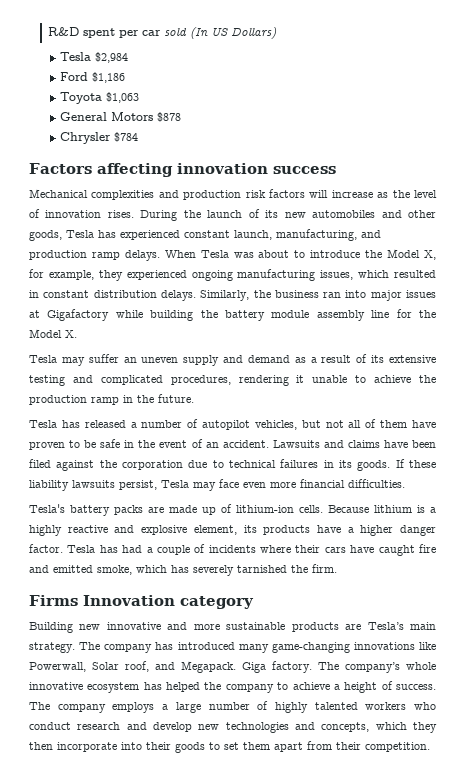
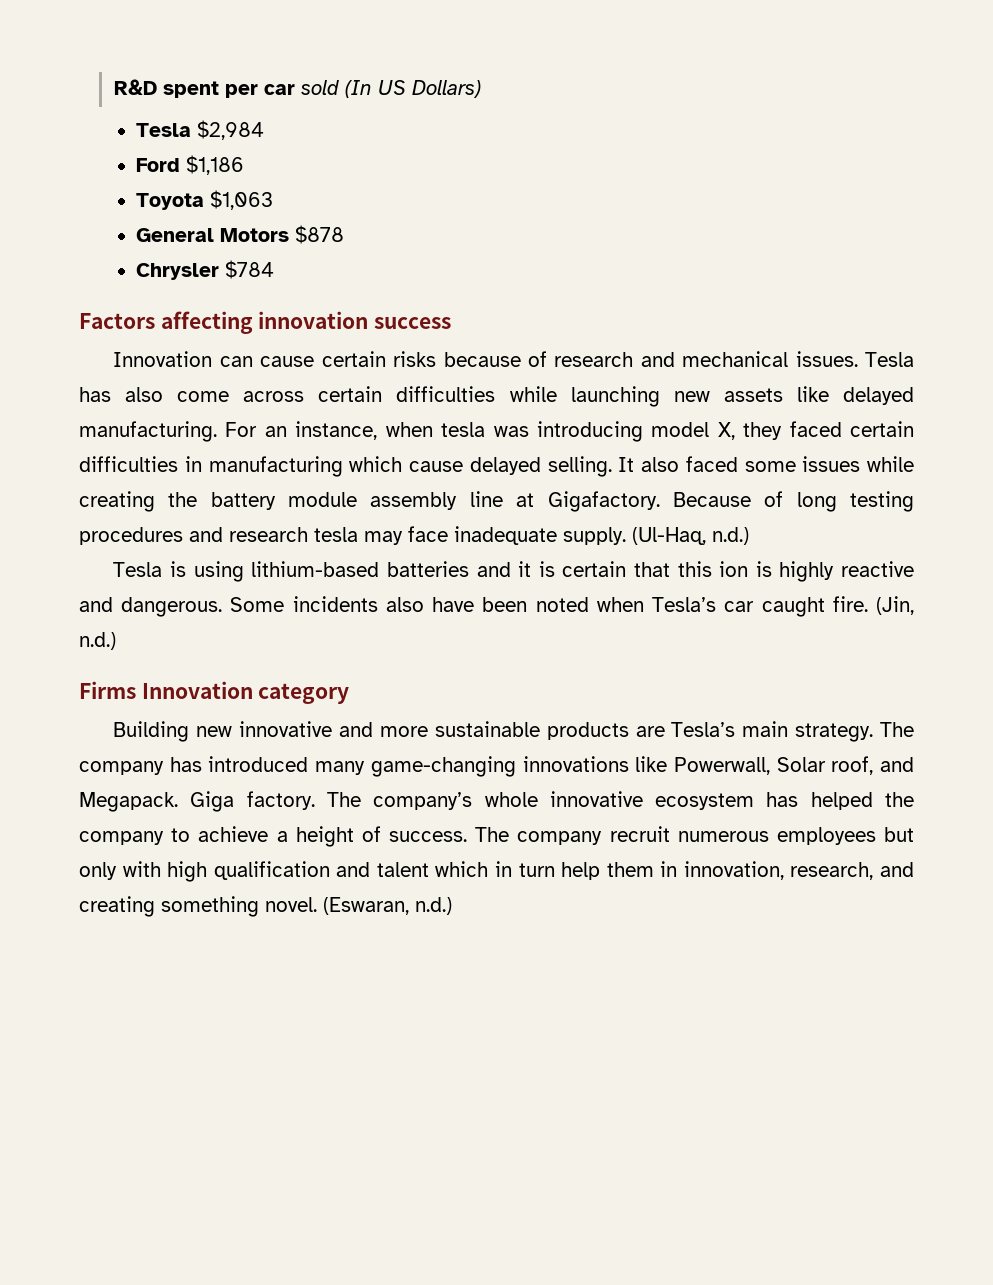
- Mechanical complexities and production risk factors will increase as the level of innovation rises. During the launch of its new automobiles and other goods, Tesla has experienced constant launch, manufacturing, and production ramp delays. When Tesla was about to introduce the Model X, for example, they experienced ongoing manufacturing issues, which resulted in constant distribution delays. Similarly, the business ran into major issues at Gigafactory while building the battery module assembly line for the Model X.
- Tesla may suffer an uneven supply and demand as a result of its extensive testing and complicated procedures, rendering it unable to achieve the production ramp in the future.
- Tesla has released a number of autopilot vehicles, but not all of them have proven to be safe in the event of an accident. Lawsuits and claims have been filed against the corporation due to technical failures in its goods. If these liability lawsuits persist, Tesla may face even more financial difficulties.
- Tesla's battery packs are made up of lithium-ion cells. Because lithium is a highly reactive and explosive element, its products have a higher danger factor. Tesla has had a couple of incidents where their cars have caught fire and emitted smoke, which has severely tarnished the firm.
+ Innovation can cause certain risks because of research and mechanical issues. Tesla has also come across certain difficulties while launching new assets like delayed manufacturing. For an instance, when tesla was introducing model X, they faced certain difficulties in manufacturing which cause delayed selling. It also faced some issues while creating the battery module assembly line at Gigafactory. Because of long testing procedures and research tesla may face inadequate supply. (Ul-Haq, n.d.)
+ Tesla is using lithium-based batteries and it is certain that this ion is highly reactive and dangerous. Some incidents also have been noted when Tesla’s car caught fire. (Jin, n.d.)
- The company employs a large number of highly talented workers who conduct research and develop new technologies and concepts, which they then incorporate into their goods to set them apart from their competition.
+ The company recruit numerous employees but only with high qualification and talent which in turn help them in innovation, research, and creating something novel. (Eswaran, n.d.)

